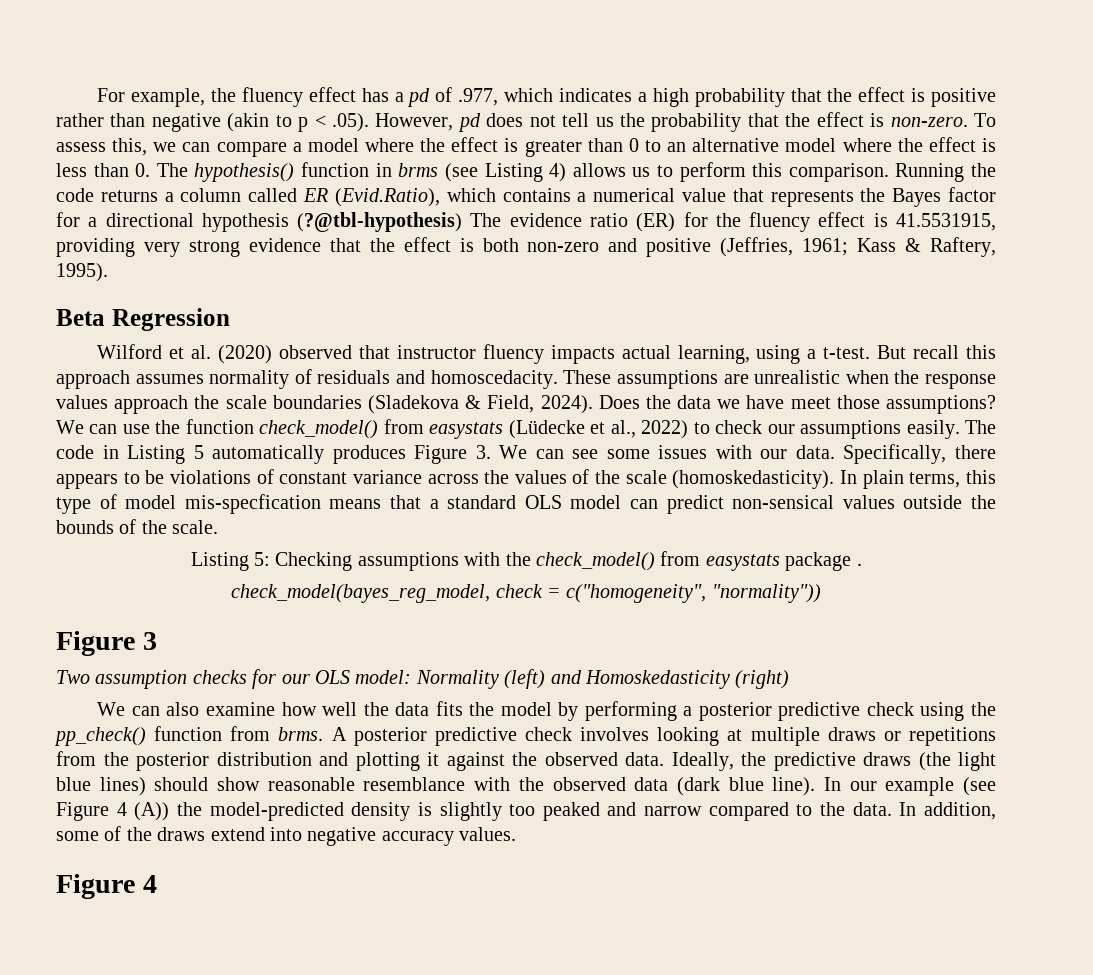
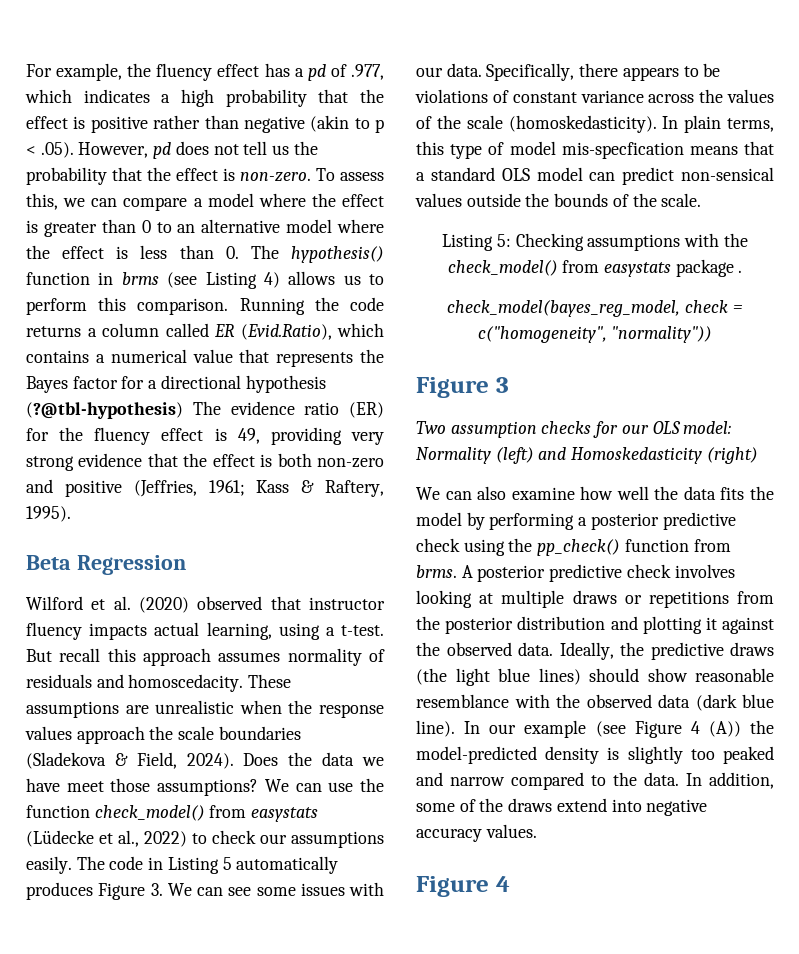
- Running the code returns a column called ER (Evid.Ratio), which contains a numerical value that represents the Bayes factor for a directional hypothesis (?@tbl-hypothesis) The evidence ratio (ER) for the fluency effect is 41.5531915, providing very strong evidence that the effect is both non-zero and positive (Jeffries, 1961; Kass & Raftery, 1995).
+ Running the code returns a column called ER (Evid.Ratio), which contains a numerical value that represents the Bayes factor for a directional hypothesis (?@tbl-hypothesis) The evidence ratio (ER) for the fluency effect is 49, providing very strong evidence that the effect is both non-zero and positive (Jeffries, 1961; Kass & Raftery, 1995).

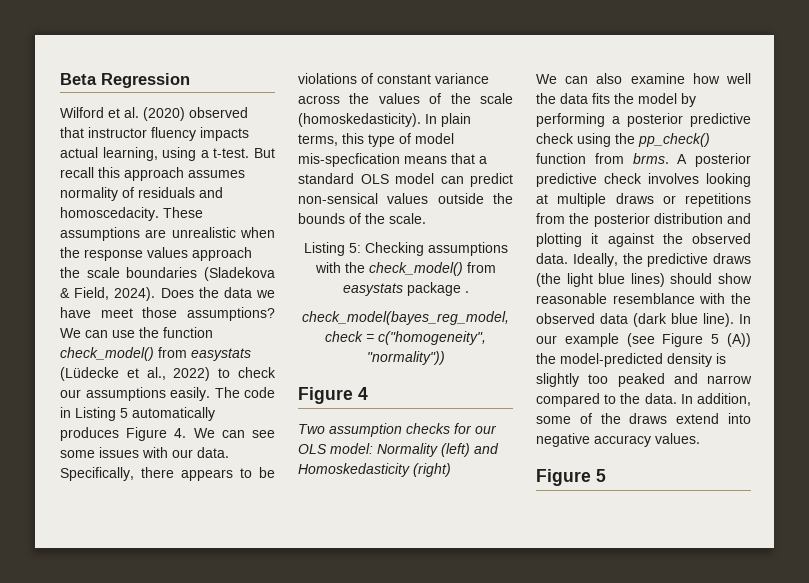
- For example, the fluency effect has a pd of .977, which indicates a high probability that the effect is positive rather than negative (akin to p < .05). However, pd does not tell us the probability that the effect is non-zero. To assess this, we can compare a model where the effect is greater than 0 to an alternative model where the effect is less than 0. The hypothesis() function in brms (see Listing 4) allows us to perform this comparison. Running the code returns a column called ER (Evid.Ratio), which contains a numerical value that represents the Bayes factor for a directional hypothesis (?@tbl-hypothesis) The evidence ratio (ER) for the fluency effect is 49, providing very strong evidence that the effect is both non-zero and positive (Jeffries, 1961; Kass & Raftery, 1995).
- The code in Listing 5 automatically produces Figure 3. We can see some issues with our data.
+ The code in Listing 5 automatically produces Figure 4. We can see some issues with our data.
- Figure 3
+ Figure 4
- In our example (see Figure 4 (A)) the model-predicted density is slightly too peaked and narrow compared to the data.
+ In our example (see Figure 5 (A)) the model-predicted density is slightly too peaked and narrow compared to the data.
  In addition, some of the draws extend into negative accuracy values.
- Figure 4
+ Figure 5

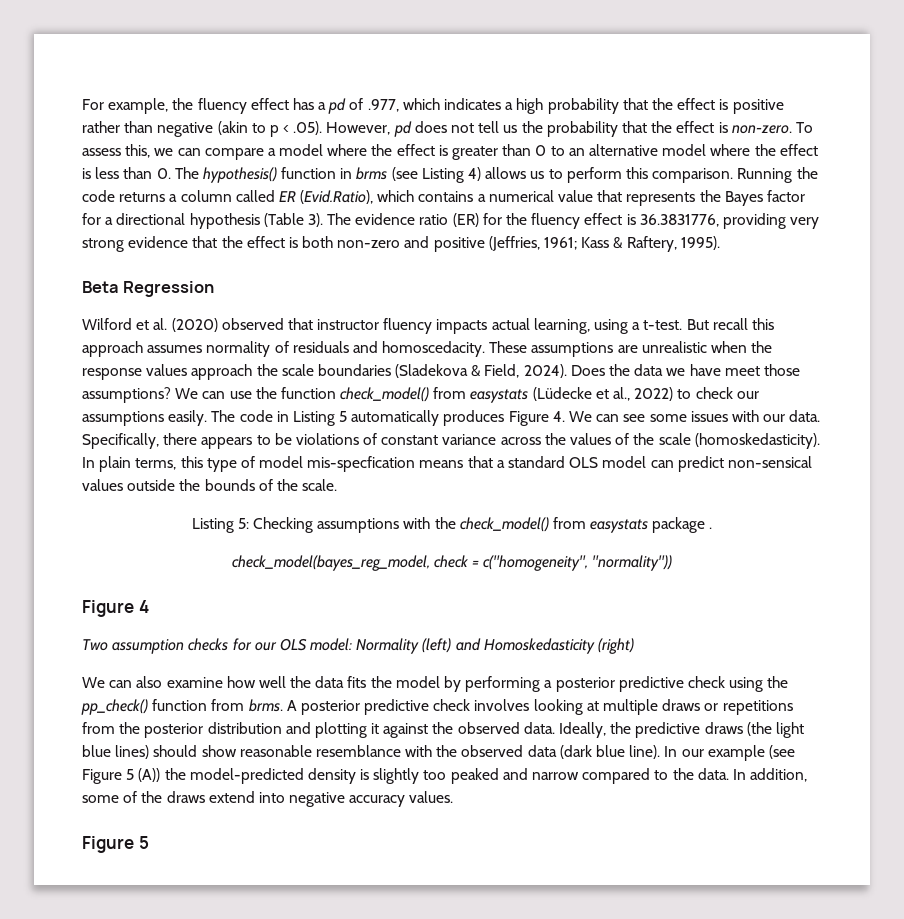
+ For example, the fluency effect has a pd of .977, which indicates a high probability that the effect is positive rather than negative (akin to p < .05). However, pd does not tell us the probability that the effect is non-zero. To assess this, we can compare a model where the effect is greater than 0 to an alternative model where the effect is less than 0. The hypothesis() function in brms (see Listing 4) allows us to perform this comparison. Running the code returns a column called ER (Evid.Ratio), which contains a numerical value that represents the Bayes factor for a directional hypothesis (Table 3). The evidence ratio (ER) for the fluency effect is 36.3831776, providing very strong evidence that the effect is both non-zero and positive (Jeffries, 1961; Kass & Raftery, 1995).

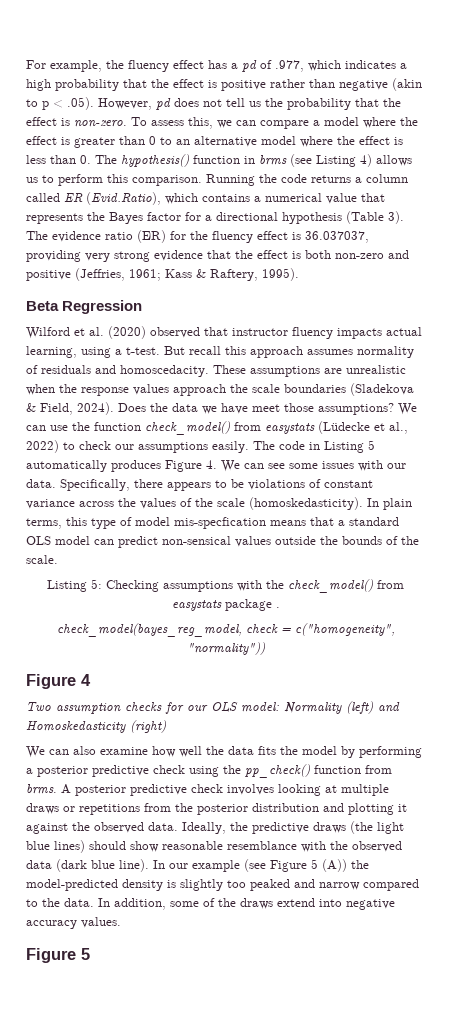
- The evidence ratio (ER) for the fluency effect is 36.3831776, providing very strong evidence that the effect is both non-zero and positive (Jeffries, 1961; Kass & Raftery, 1995).
+ The evidence ratio (ER) for the fluency effect is 36.037037, providing very strong evidence that the effect is both non-zero and positive (Jeffries, 1961; Kass & Raftery, 1995).

